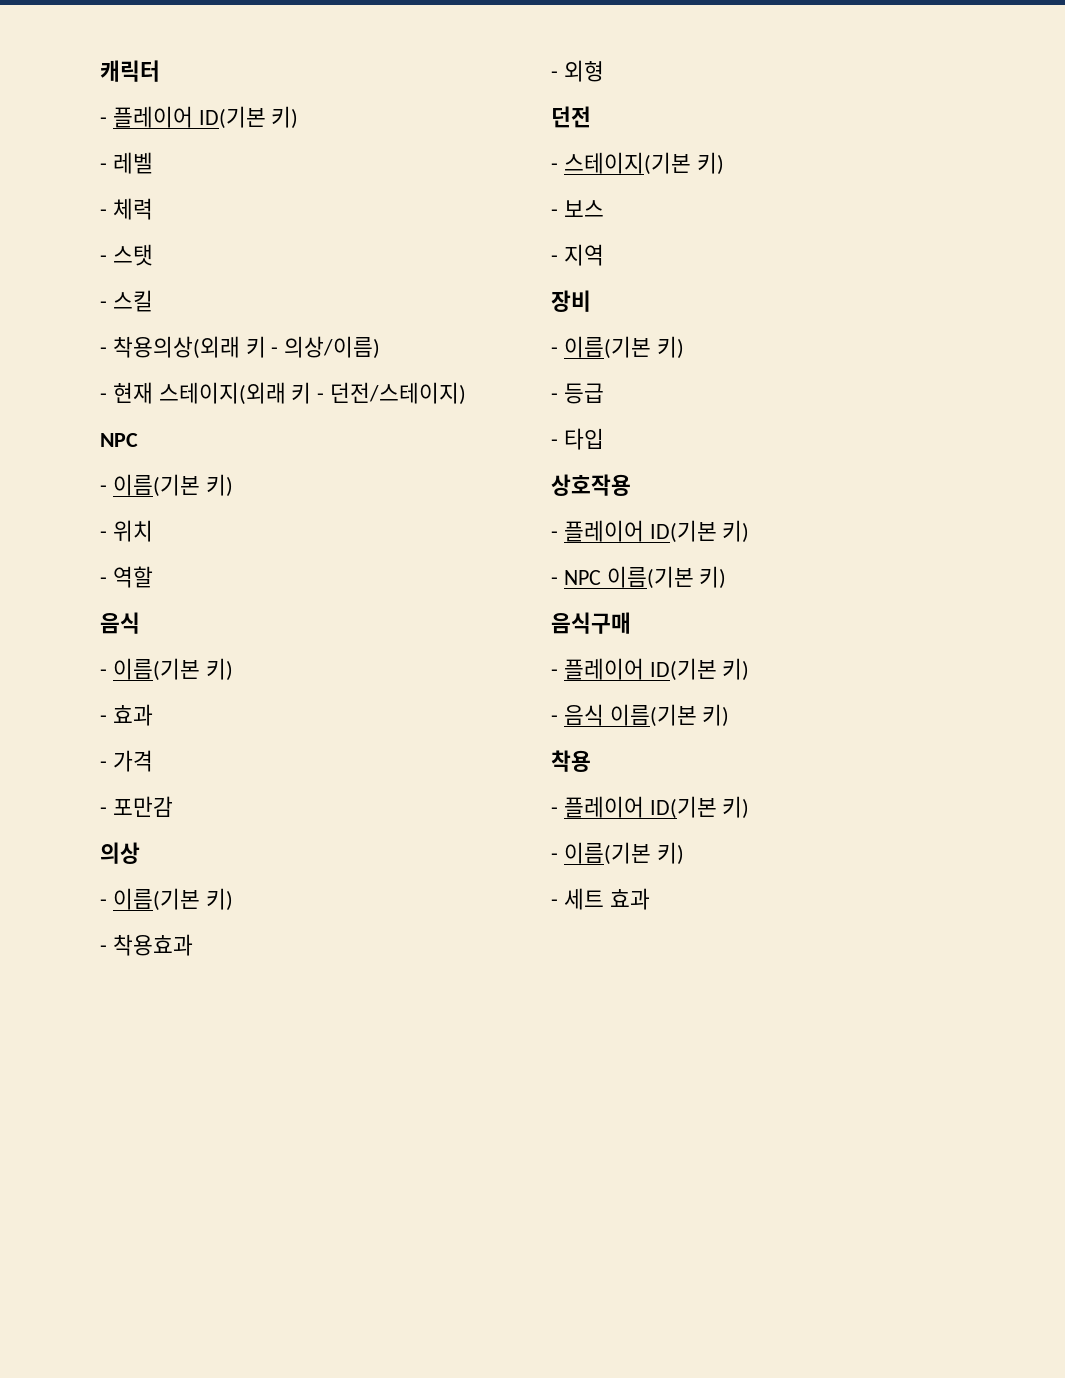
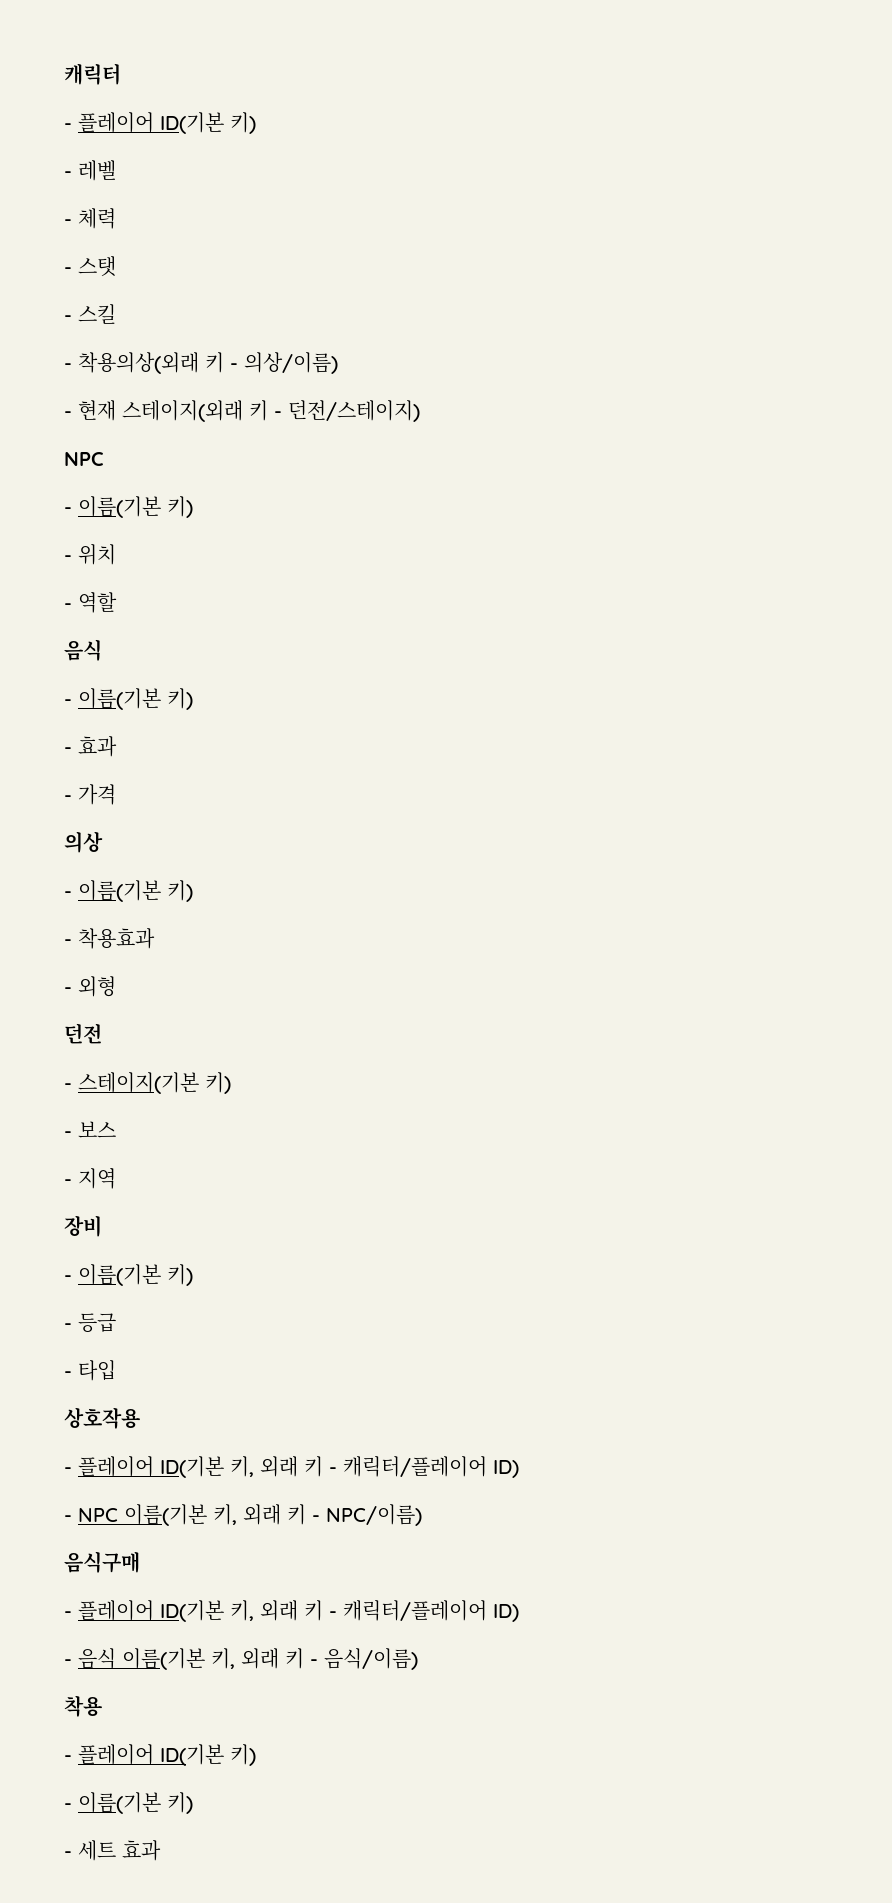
- - 포만감
  상호작용
- - 플레이어 ID(기본 키)
- - NPC 이름(기본 키)
+ - 플레이어 ID(기본 키, 외래 키 - 캐릭터/플레이어 ID)
+ - NPC 이름(기본 키, 외래 키 - NPC/이름)
  음식구매
- - 플레이어 ID(기본 키)
- - 음식 이름(기본 키)
+ - 플레이어 ID(기본 키, 외래 키 - 캐릭터/플레이어 ID)
+ - 음식 이름(기본 키, 외래 키 - 음식/이름)

